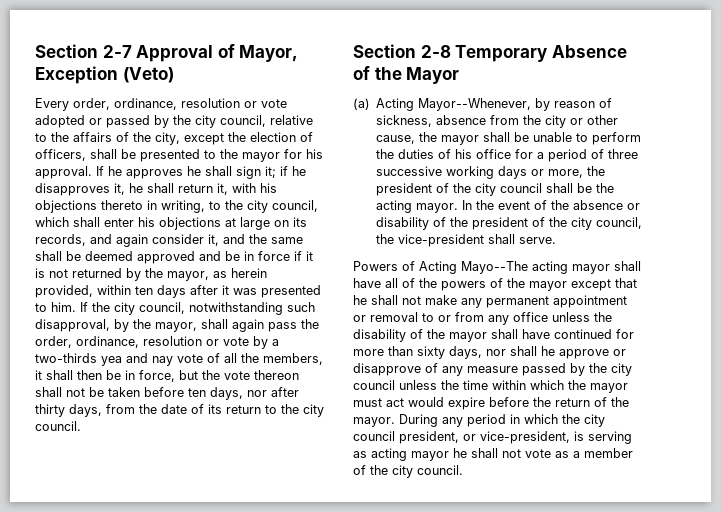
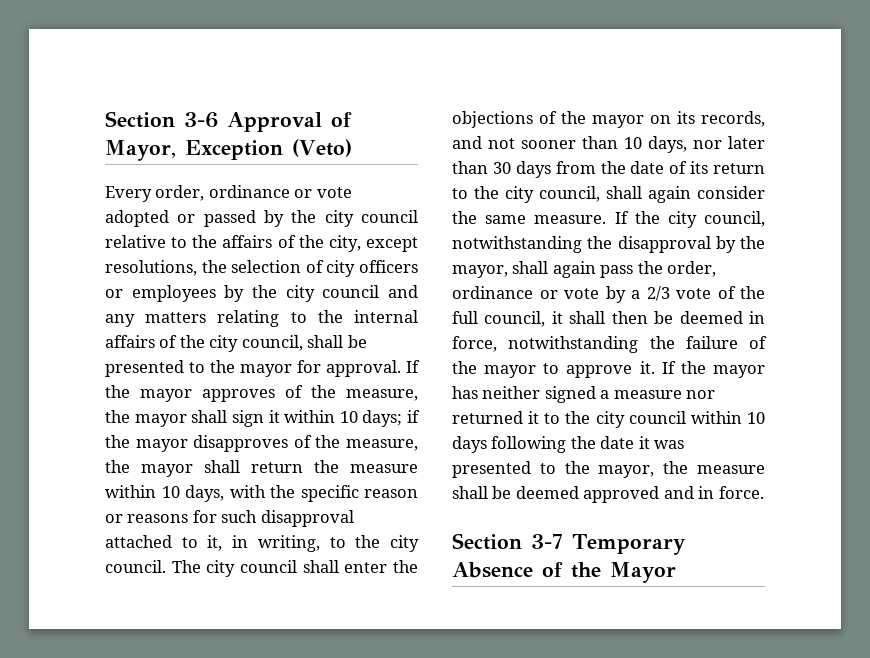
- Section 2-7 Approval of Mayor, Exception (Veto)
+ Section 3-6 Approval of Mayor, Exception (Veto)
- Every order, ordinance, resolution or vote adopted or passed by the city council, relative to the affairs of the city, except the election of officers, shall be presented to the mayor for his approval.
+ Every order, ordinance or vote adopted or passed by the city council relative to the affairs of the city, except resolutions, the selection of city officers or employees by the city council and any matters relating to the internal affairs of the city council, shall be presented to the mayor for approval.
- If he approves he shall sign it; if he disapproves it, he shall return it, with his objections thereto in writing, to the city council, which shall enter his objections at large on its records, and again consider it, and the same shall be deemed approved and be in force if it is not returned by the mayor, as herein provided, within ten days after it was presented to him. If the city council, notwithstanding such disapproval, by the mayor, shall again pass the order, ordinance, resolution or vote by a two-thirds yea and nay vote of all the members, it shall then be in force, but the vote thereon shall not be taken before ten days, nor after thirty days, from the date of its return to the city council.
- Section 2-8 Temporary Absence of the Mayor
+ If the mayor approves of the measure, the mayor shall sign it within 10 days; if the mayor disapproves of the measure, the mayor shall return the measure within 10 days, with the specific reason or reasons for such disapproval attached to it, in writing, to the city council. The city council shall enter the objections of the mayor on its records, and not sooner than 10 days, nor later than 30 days from the date of its return to the city council, shall again consider the same measure. If the city council, notwithstanding the disapproval by the mayor, shall again pass the order, ordinance or vote by a 2/3 vote of the full council, it shall then be deemed in force, notwithstanding the failure of the mayor to approve it. If the mayor has neither signed a measure nor returned it to the city council within 10 days following the date it was presented to the mayor, the measure shall be deemed approved and in force.
+ Section 3-7 Temporary Absence of the Mayor
- (a) Acting Mayor--Whenever, by reason of sickness, absence from the city or other cause, the mayor shall be unable to perform the duties of his office for a period of three successive working days or more, the president of the city council shall be the acting mayor. In the event of the absence or disability of the president of the city council, the vice-president shall serve.
- Powers of Acting Mayo--The acting mayor shall have all of the powers of the mayor except that he shall not make any permanent appointment or removal to or from any office unless the disability of the mayor shall have continued for more than sixty days, nor shall he approve or disapprove of any measure passed by the city council unless the time within which the mayor must act would expire before the return of the mayor. During any period in which the city council president, or vice-president, is serving as acting mayor he shall not vote as a member of the city council.

